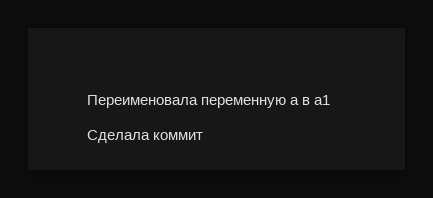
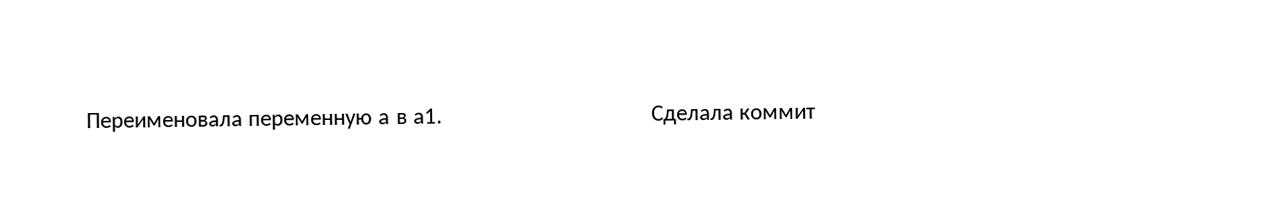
- Переименовала переменную а в а1
+ Переименовала переменную а в а1.

